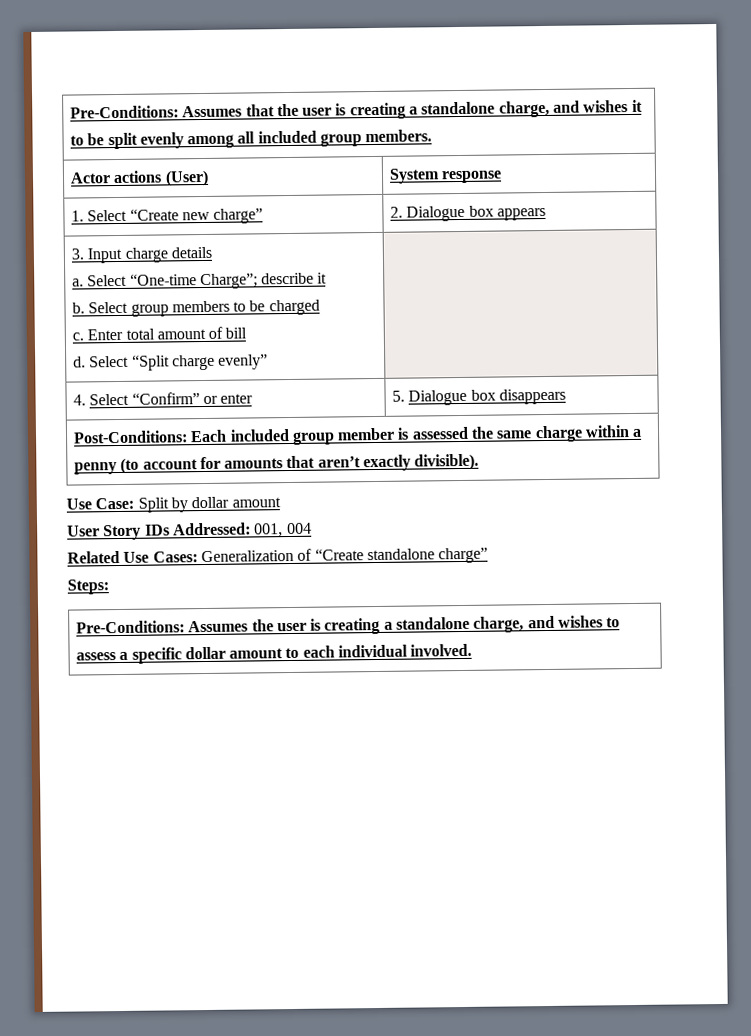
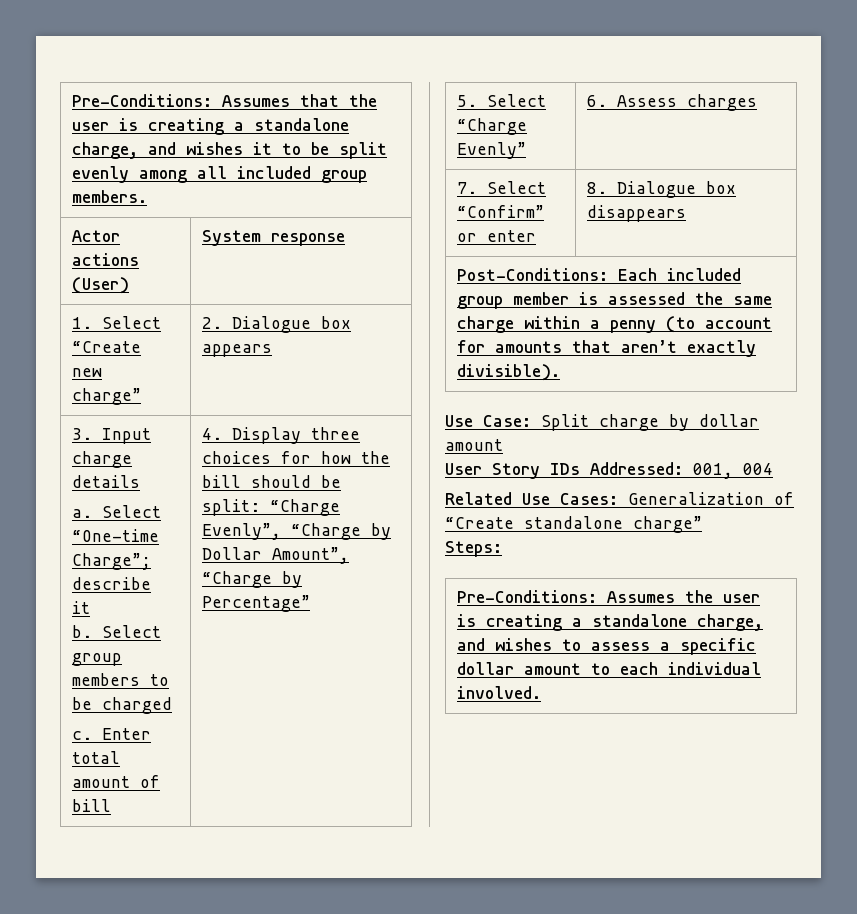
- d. Select “Split charge evenly” |
- 4. Select “Confirm” or enter | 5. Dialogue box disappears
+ 4. Display three choices for how the bill should be split: “Charge Evenly”, “Charge by Dollar Amount”, “Charge by Percentage”
+ 5. Select “Charge Evenly” | 6. Assess charges
+ 7. Select “Confirm” or enter | 8. Dialogue box disappears
- Use Case: Split by dollar amount
+ Use Case: Split charge by dollar amount

